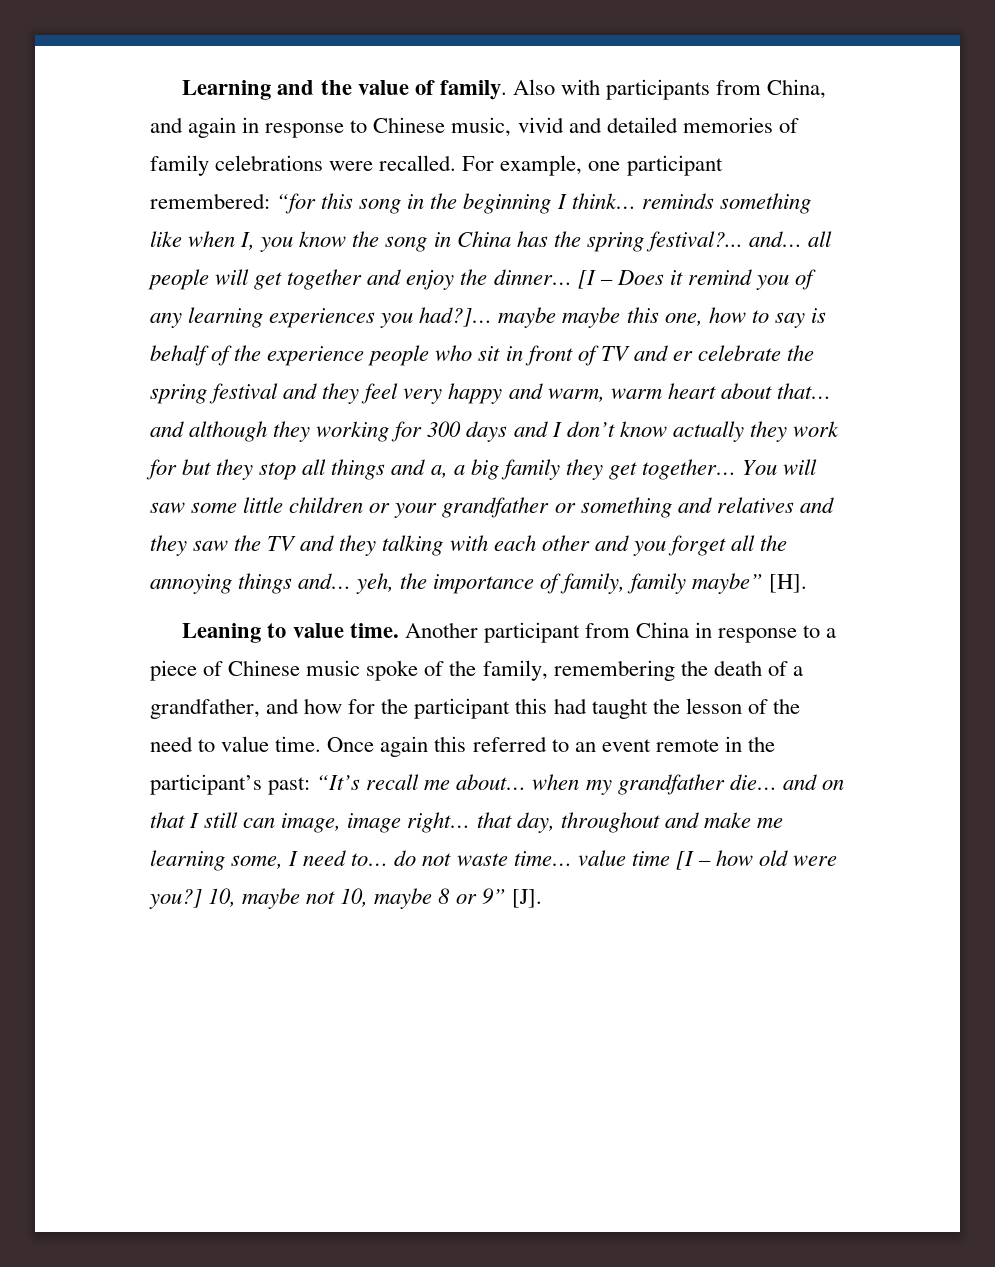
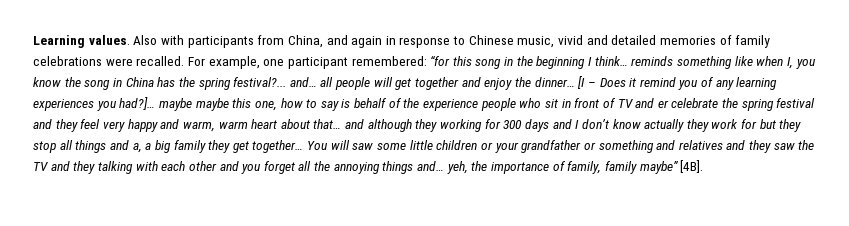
- Learning and the value of family.
+ Learning values.
- You will saw some little children or your grandfather or something and relatives and they saw the TV and they talking with each other and you forget all the annoying things and… yeh, the importance of family, family maybe” [H].
- Leaning to value time. Another participant from China in response to a piece of Chinese music spoke of the family, remembering the death of a grandfather, and how for the participant this had taught the lesson of the need to value time. Once again this referred to an event remote in the participant’s past: “It’s recall me about… when my grandfather die… and on that I still can image, image right… that day, throughout and make me learning some, I need to… do not waste time… value time [I – how old were you?] 10, maybe not 10, maybe 8 or 9” [J].
+ You will saw some little children or your grandfather or something and relatives and they saw the TV and they talking with each other and you forget all the annoying things and… yeh, the importance of family, family maybe” [4B].

